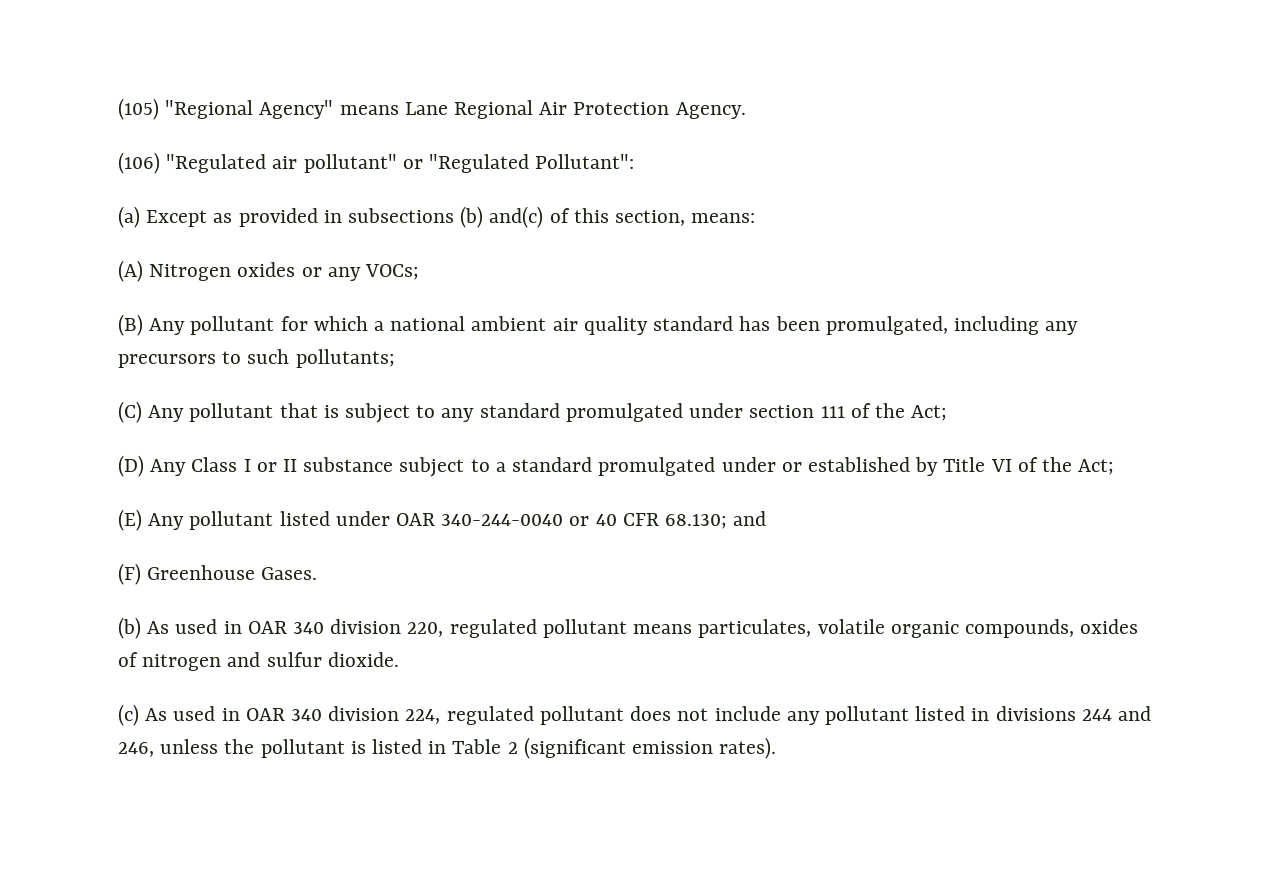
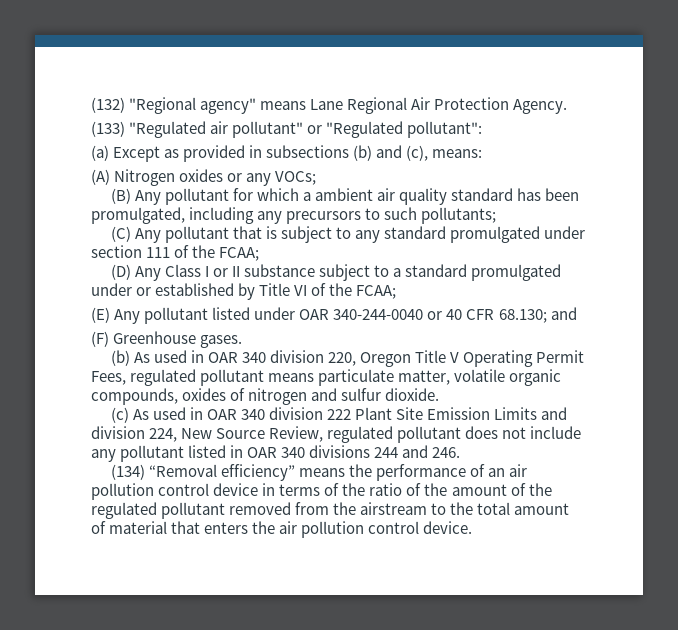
- (105) "Regional Agency" means Lane Regional Air Protection Agency.
+ (132) "Regional agency" means Lane Regional Air Protection Agency.
- (106) "Regulated air pollutant" or "Regulated Pollutant":
+ (133) "Regulated air pollutant" or "Regulated pollutant":
- (a) Except as provided in subsections (b) and(c) of this section, means:
+ (a) Except as provided in subsections (b) and (c), means:
- (B) Any pollutant for which a national ambient air quality standard has been promulgated, including any precursors to such pollutants;
+ (B) Any pollutant for which a ambient air quality standard has been promulgated, including any precursors to such pollutants;
- (C) Any pollutant that is subject to any standard promulgated under section 111 of the Act;
+ (C) Any pollutant that is subject to any standard promulgated under section 111 of the FCAA;
- (D) Any Class I or II substance subject to a standard promulgated under or established by Title VI of the Act;
+ (D) Any Class I or II substance subject to a standard promulgated under or established by Title VI of the FCAA;
- (F) Greenhouse Gases.
+ (F) Greenhouse gases.
- (b) As used in OAR 340 division 220, regulated pollutant means particulates, volatile organic compounds, oxides of nitrogen and sulfur dioxide.
+ (b) As used in OAR 340 division 220, Oregon Title V Operating Permit Fees, regulated pollutant means particulate matter, volatile organic compounds, oxides of nitrogen and sulfur dioxide.
- (c) As used in OAR 340 division 224, regulated pollutant does not include any pollutant listed in divisions 244 and 246, unless the pollutant is listed in Table 2 (significant emission rates).
+ (c) As used in OAR 340 division 222 Plant Site Emission Limits and division 224, New Source Review, regulated pollutant does not include any pollutant listed in OAR 340 divisions 244 and 246.
+ (134) “Removal efficiency” means the performance of an air pollution control device in terms of the ratio of the amount of the regulated pollutant removed from the airstream to the total amount of material that enters the air pollution control device.

